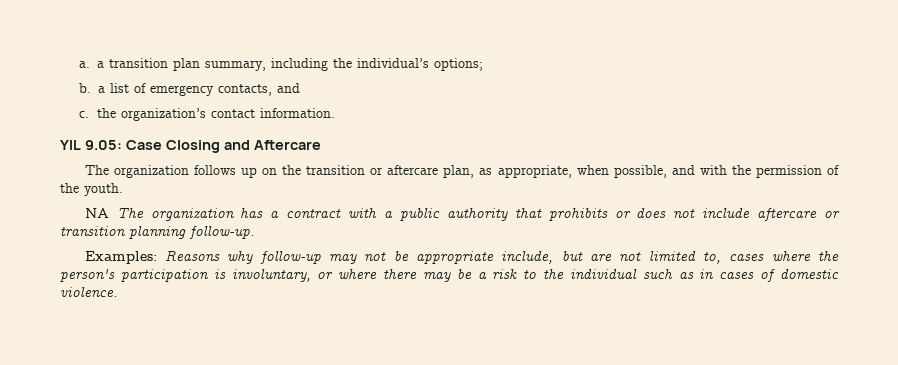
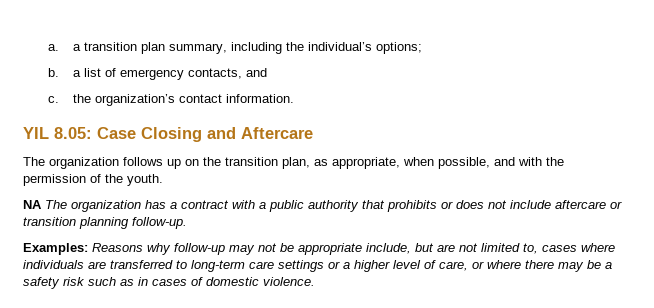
- YIL 9.05: Case Closing and Aftercare
+ YIL 8.05: Case Closing and Aftercare
- The organization follows up on the transition or aftercare plan, as appropriate, when possible, and with the permission of the youth.
+ The organization follows up on the transition plan, as appropriate, when possible, and with the permission of the youth.
- Examples: Reasons why follow-up may not be appropriate include, but are not limited to, cases where the person's participation is involuntary, or where there may be a risk to the individual such as in cases of domestic violence.
+ Examples: Reasons why follow-up may not be appropriate include, but are not limited to, cases where individuals are transferred to long-term care settings or a higher level of care, or where there may be a safety risk such as in cases of domestic violence.

